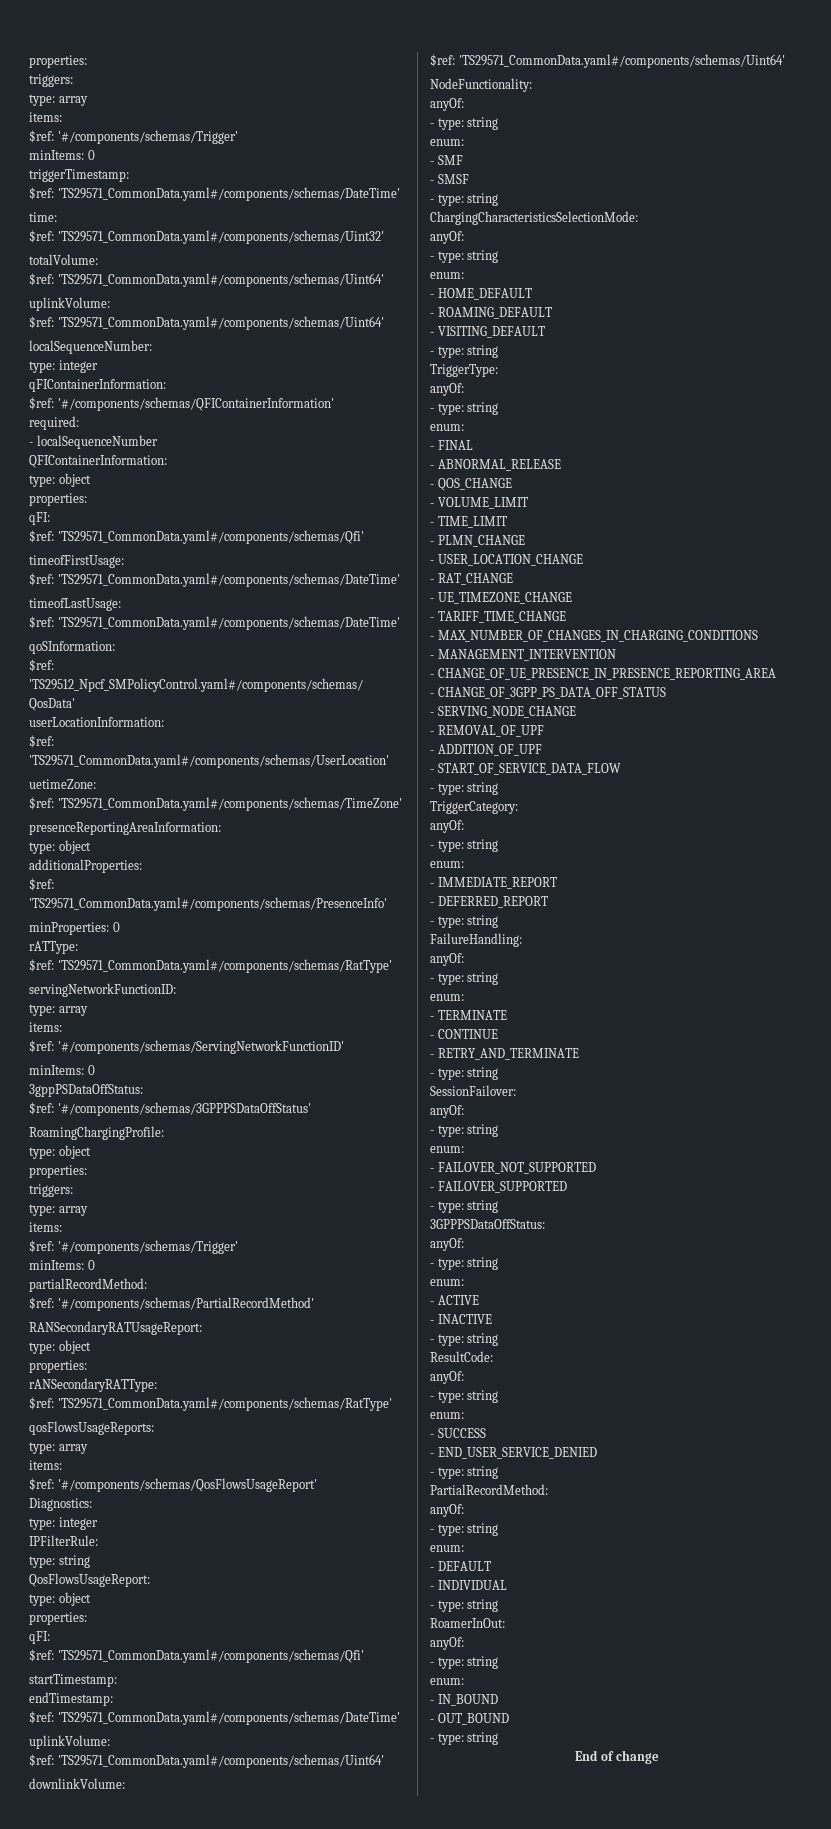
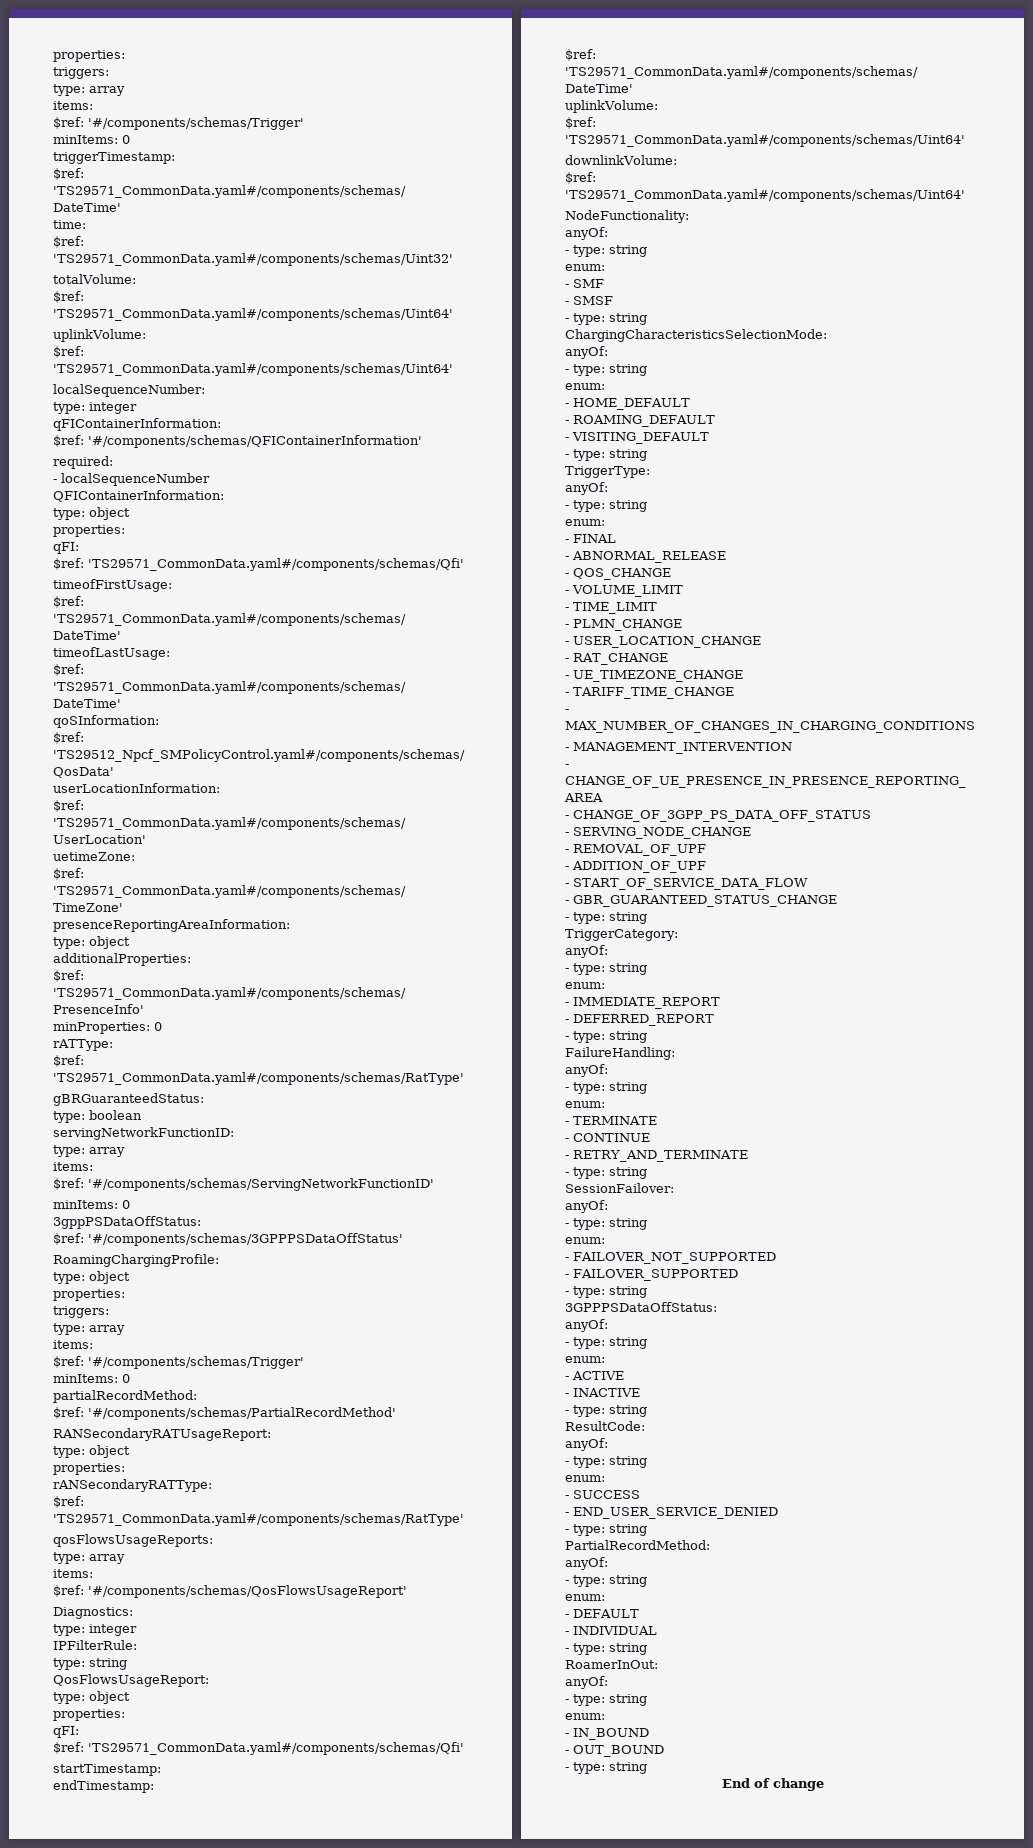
+ gBRGuaranteedStatus:
+ type: boolean
+ - GBR_GUARANTEED_STATUS_CHANGE

